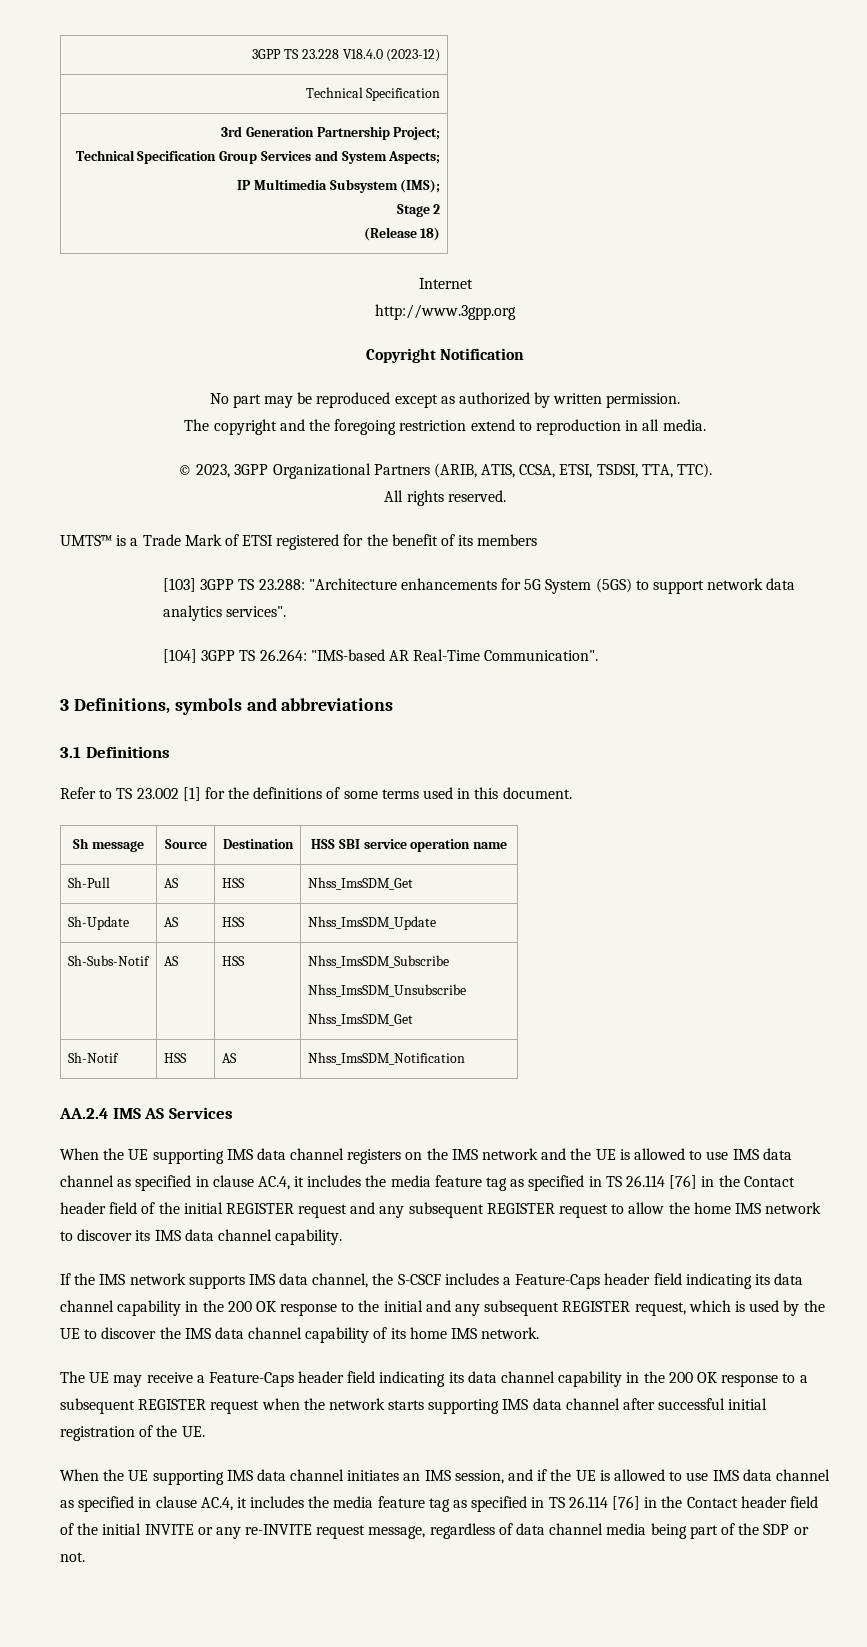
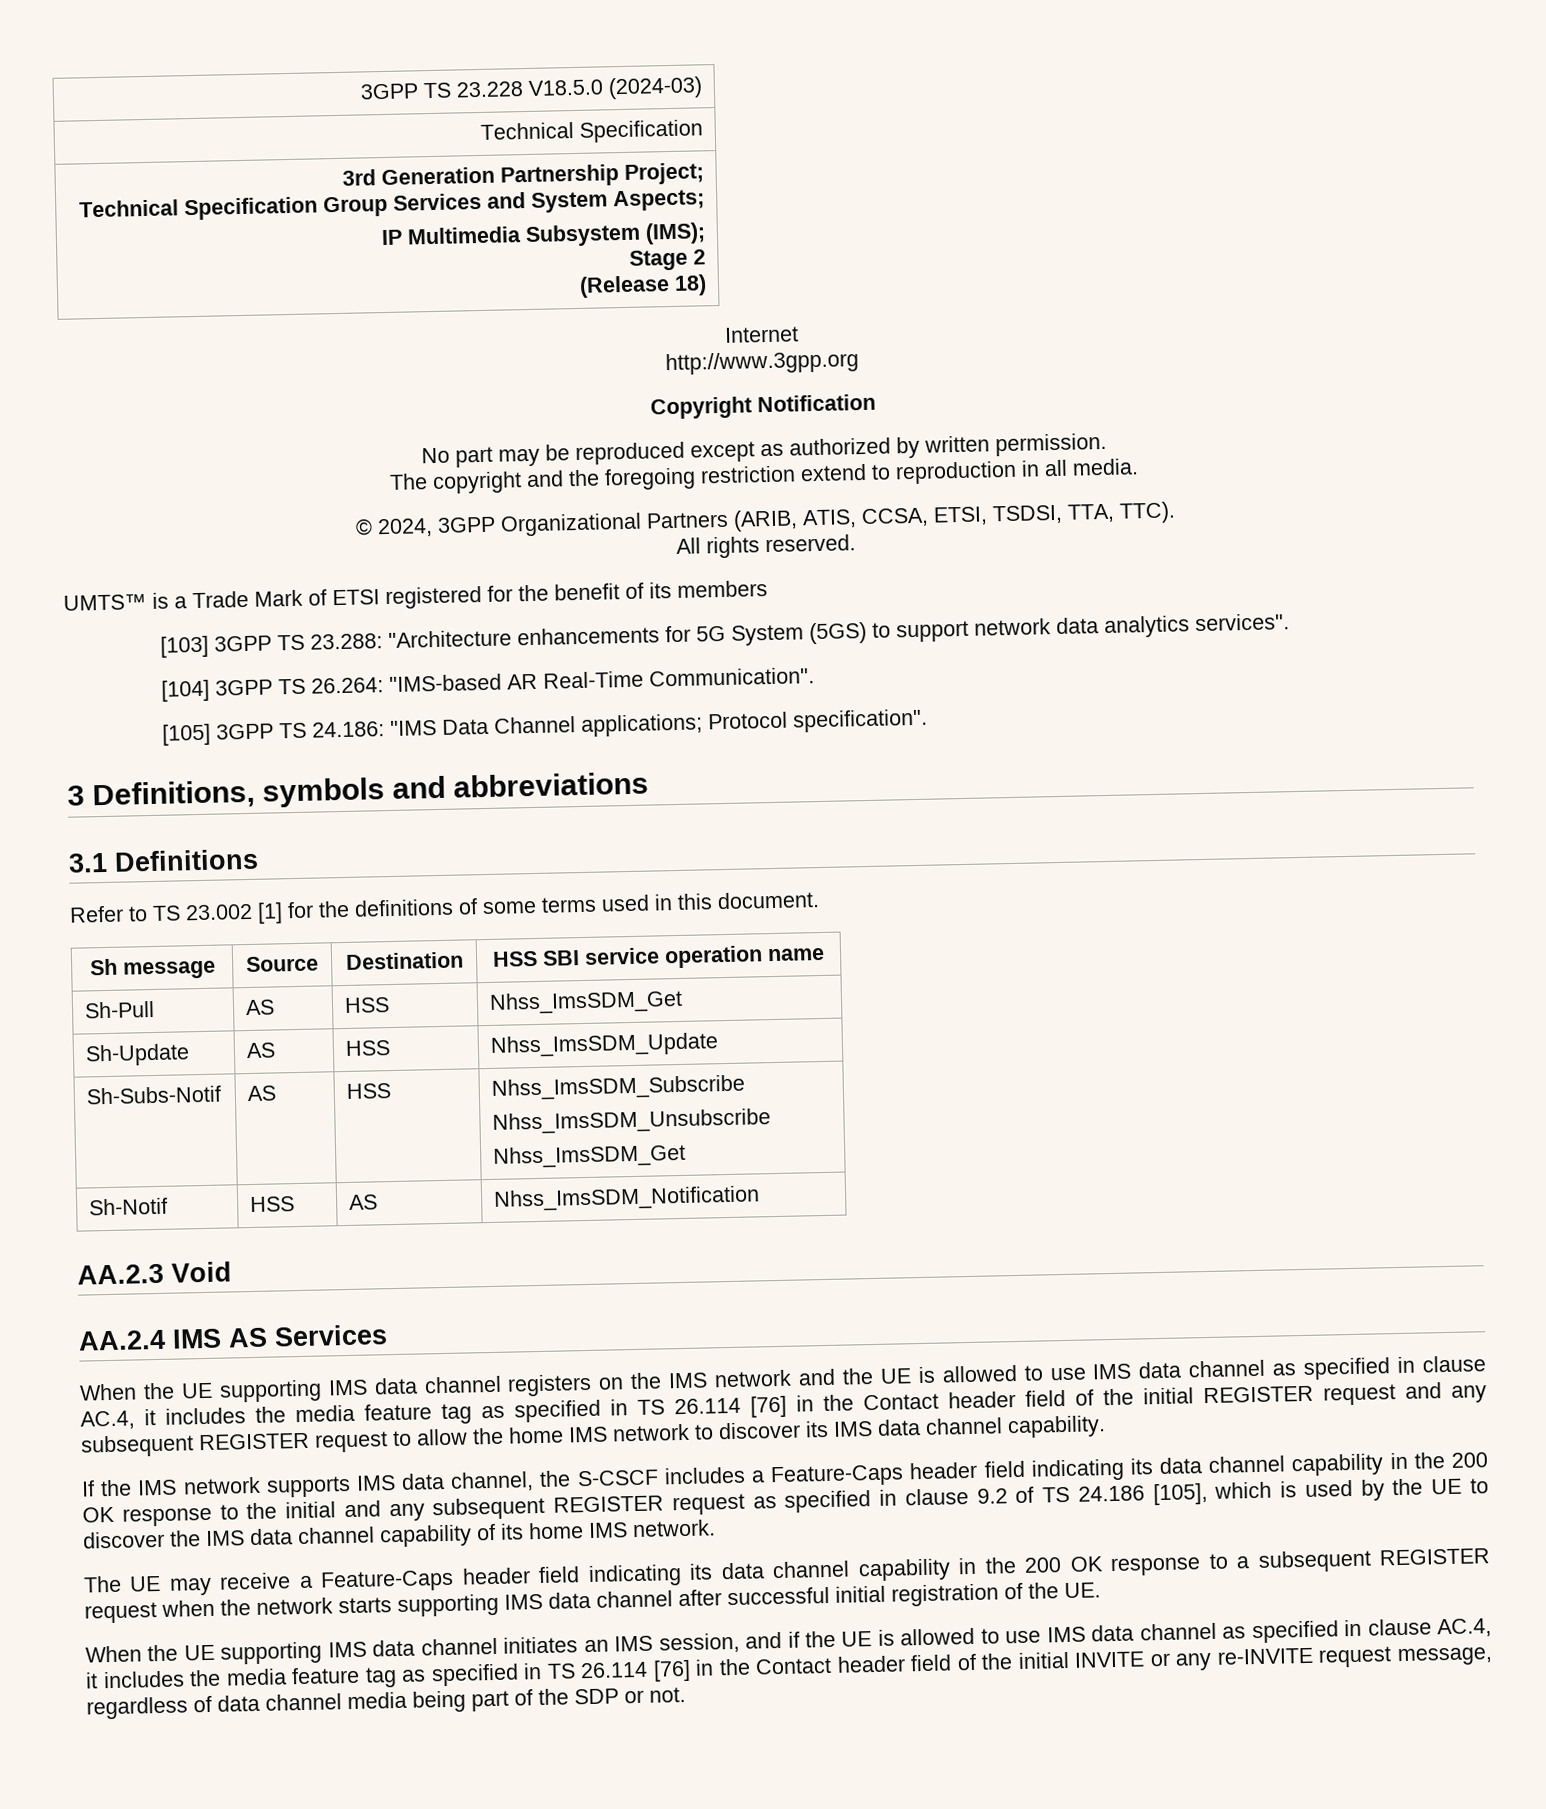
- 3GPP TS 23.228 V18.4.0 (2023-12)
+ 3GPP TS 23.228 V18.5.0 (2024-03)
- © 2023, 3GPP Organizational Partners (ARIB, ATIS, CCSA, ETSI, TSDSI, TTA, TTC).
+ © 2024, 3GPP Organizational Partners (ARIB, ATIS, CCSA, ETSI, TSDSI, TTA, TTC).
+ [105] 3GPP TS 24.186: "IMS Data Channel applications; Protocol specification".
+ AA.2.3 Void
- If the IMS network supports IMS data channel, the S-CSCF includes a Feature-Caps header field indicating its data channel capability in the 200 OK response to the initial and any subsequent REGISTER request, which is used by the UE to discover the IMS data channel capability of its home IMS network.
+ If the IMS network supports IMS data channel, the S-CSCF includes a Feature-Caps header field indicating its data channel capability in the 200 OK response to the initial and any subsequent REGISTER request as specified in clause 9.2 of TS 24.186 [105], which is used by the UE to discover the IMS data channel capability of its home IMS network.

